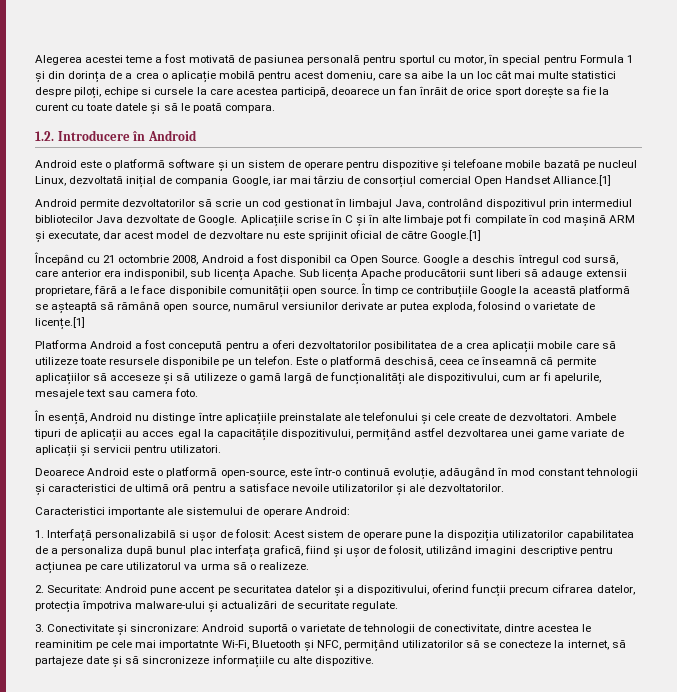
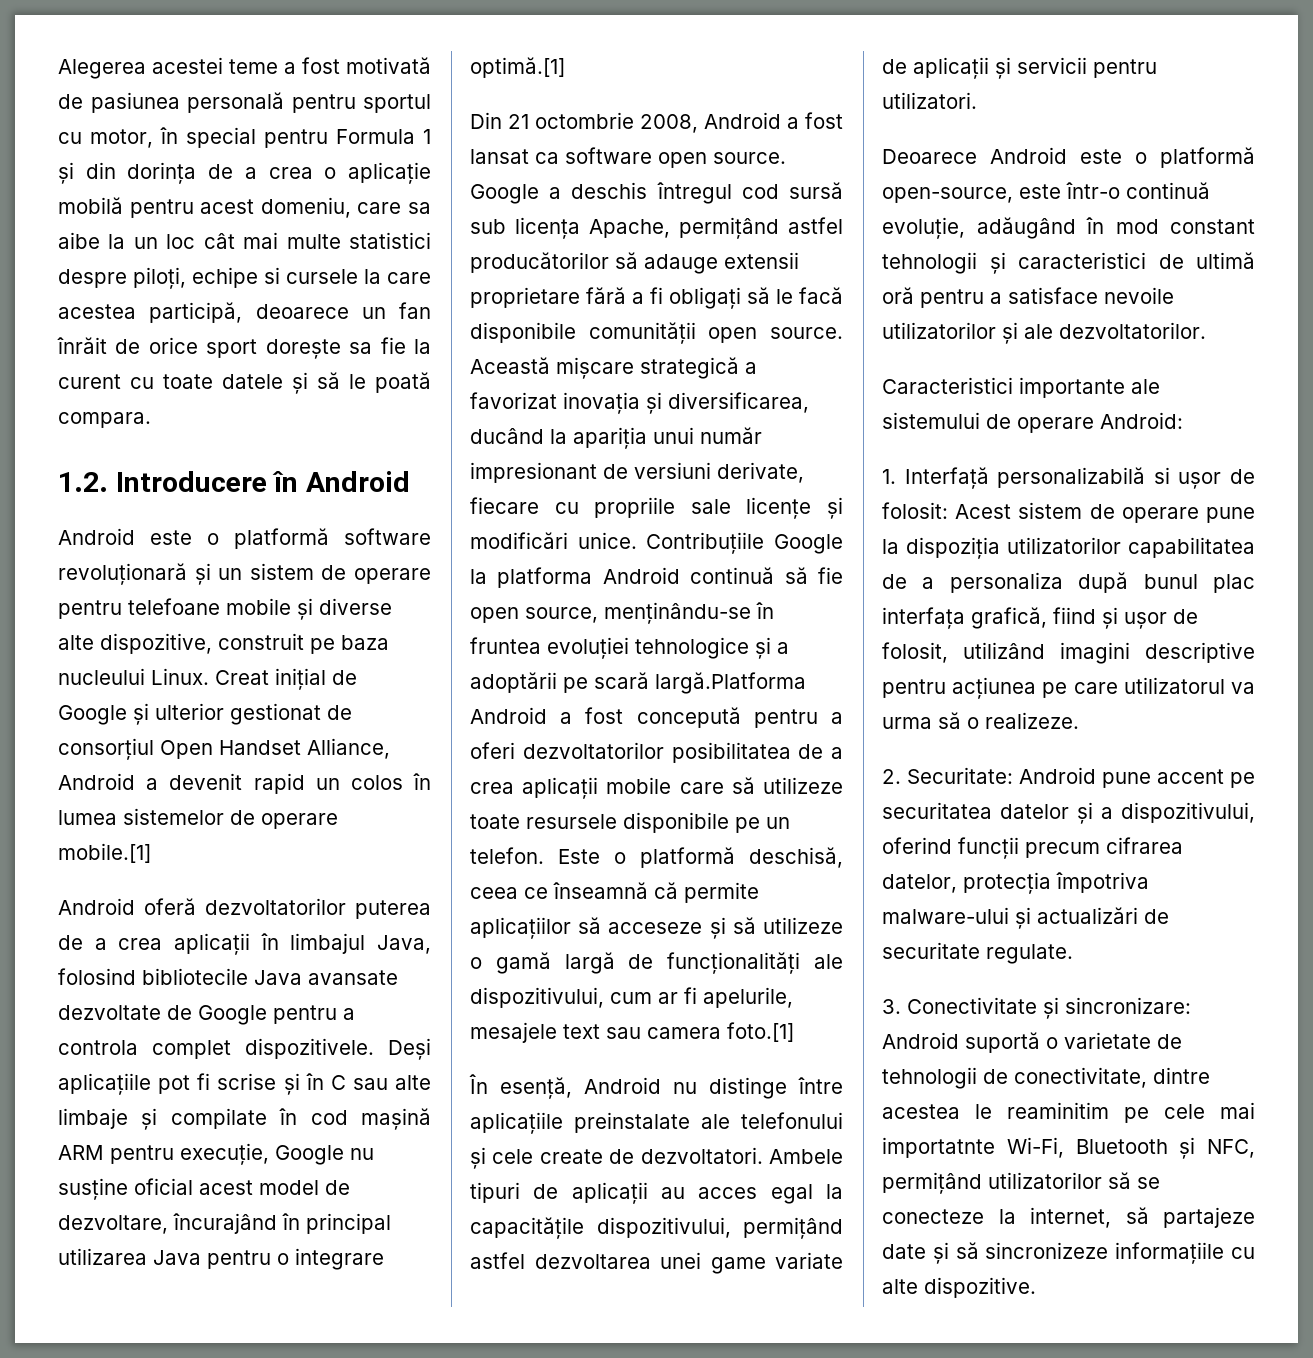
- Android este o platformă software și un sistem de operare pentru dispozitive și telefoane mobile bazată pe nucleul Linux, dezvoltată inițial de compania Google, iar mai târziu de consorțiul comercial Open Handset Alliance.[1]
- Android permite dezvoltatorilor să scrie un cod gestionat în limbajul Java, controlând dispozitivul prin intermediul bibliotecilor Java dezvoltate de Google. Aplicațiile scrise în C și în alte limbaje pot fi compilate în cod mașină ARM și executate, dar acest model de dezvoltare nu este sprijinit oficial de către Google.[1]
- Începând cu 21 octombrie 2008, Android a fost disponibil ca Open Source.
+ Android este o platformă software revoluționară și un sistem de operare pentru telefoane mobile și diverse alte dispozitive, construit pe baza nucleului Linux. Creat inițial de Google și ulterior gestionat de consorțiul Open Handset Alliance, Android a devenit rapid un colos în lumea sistemelor de operare mobile.[1]
+ Android oferă dezvoltatorilor puterea de a crea aplicații în limbajul Java, folosind bibliotecile Java avansate dezvoltate de Google pentru a controla complet dispozitivele. Deși aplicațiile pot fi scrise și în C sau alte limbaje și compilate în cod mașină ARM pentru execuție, Google nu susține oficial acest model de dezvoltare, încurajând în principal utilizarea Java pentru o integrare optimă.[1]
+ Din 21 octombrie 2008, Android a fost lansat ca software open source.
- Google a deschis întregul cod sursă, care anterior era indisponibil, sub licența Apache. Sub licența Apache producătorii sunt liberi să adauge extensii proprietare, fără a le face disponibile comunității open source. În timp ce contribuțiile Google la această platformă se așteaptă să rămână open source, numărul versiunilor derivate ar putea exploda, folosind o varietate de licențe.[1]
- Platforma Android a fost concepută pentru a oferi dezvoltatorilor posibilitatea de a crea aplicații mobile care să utilizeze toate resursele disponibile pe un telefon.
+ Google a deschis întregul cod sursă sub licența Apache, permițând astfel producătorilor să adauge extensii proprietare fără a fi obligați să le facă disponibile comunității open source. Această mișcare strategică a favorizat inovația și diversificarea, ducând la apariția unui număr impresionant de versiuni derivate, fiecare cu propriile sale licențe și modificări unice. Contribuțiile Google la platforma Android continuă să fie open source, menținându-se în fruntea evoluției tehnologice și a adoptării pe scară largă.Platforma Android a fost concepută pentru a oferi dezvoltatorilor posibilitatea de a crea aplicații mobile care să utilizeze toate resursele disponibile pe un telefon.
- Este o platformă deschisă, ceea ce înseamnă că permite aplicațiilor să acceseze și să utilizeze o gamă largă de funcționalități ale dispozitivului, cum ar fi apelurile, mesajele text sau camera foto.
+ Este o platformă deschisă, ceea ce înseamnă că permite aplicațiilor să acceseze și să utilizeze o gamă largă de funcționalități ale dispozitivului, cum ar fi apelurile, mesajele text sau camera foto.[1]

